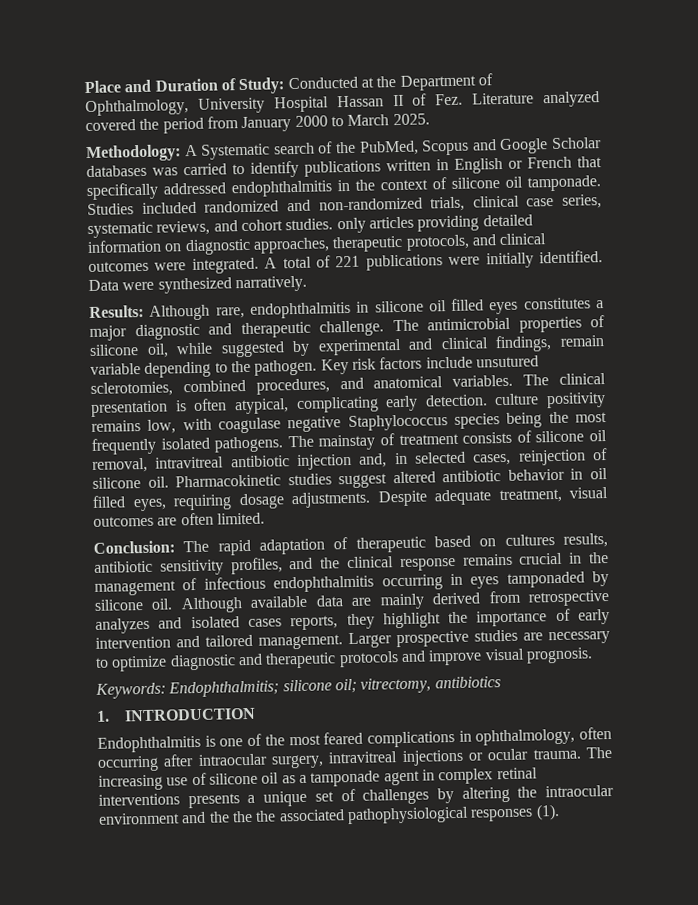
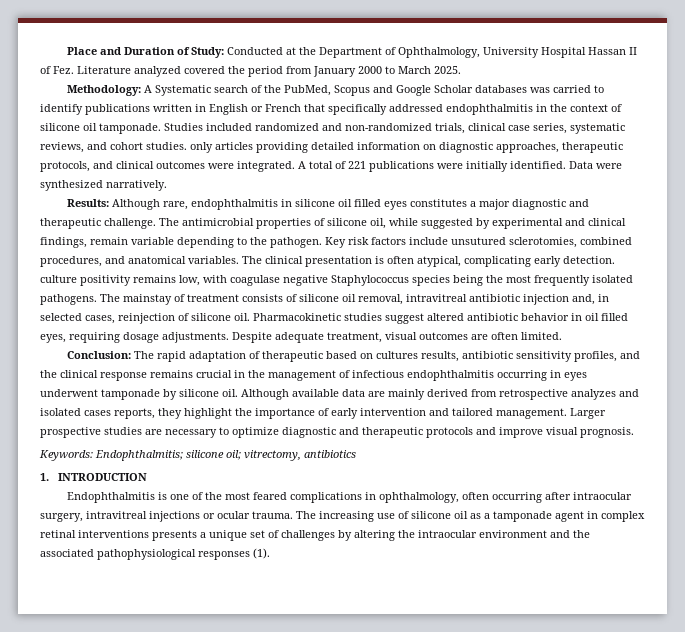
- Conclusion: The rapid adaptation of therapeutic based on cultures results, antibiotic sensitivity profiles, and the clinical response remains crucial in the management of infectious endophthalmitis occurring in eyes tamponaded by silicone oil.
+ Conclusion: The rapid adaptation of therapeutic based on cultures results, antibiotic sensitivity profiles, and the clinical response remains crucial in the management of infectious endophthalmitis occurring in eyes underwent tamponade by silicone oil.
- The increasing use of silicone oil as a tamponade agent in complex retinal interventions presents a unique set of challenges by altering the intraocular environment and the the the associated pathophysiological responses (1).
+ The increasing use of silicone oil as a tamponade agent in complex retinal interventions presents a unique set of challenges by altering the intraocular environment and the associated pathophysiological responses (1).

